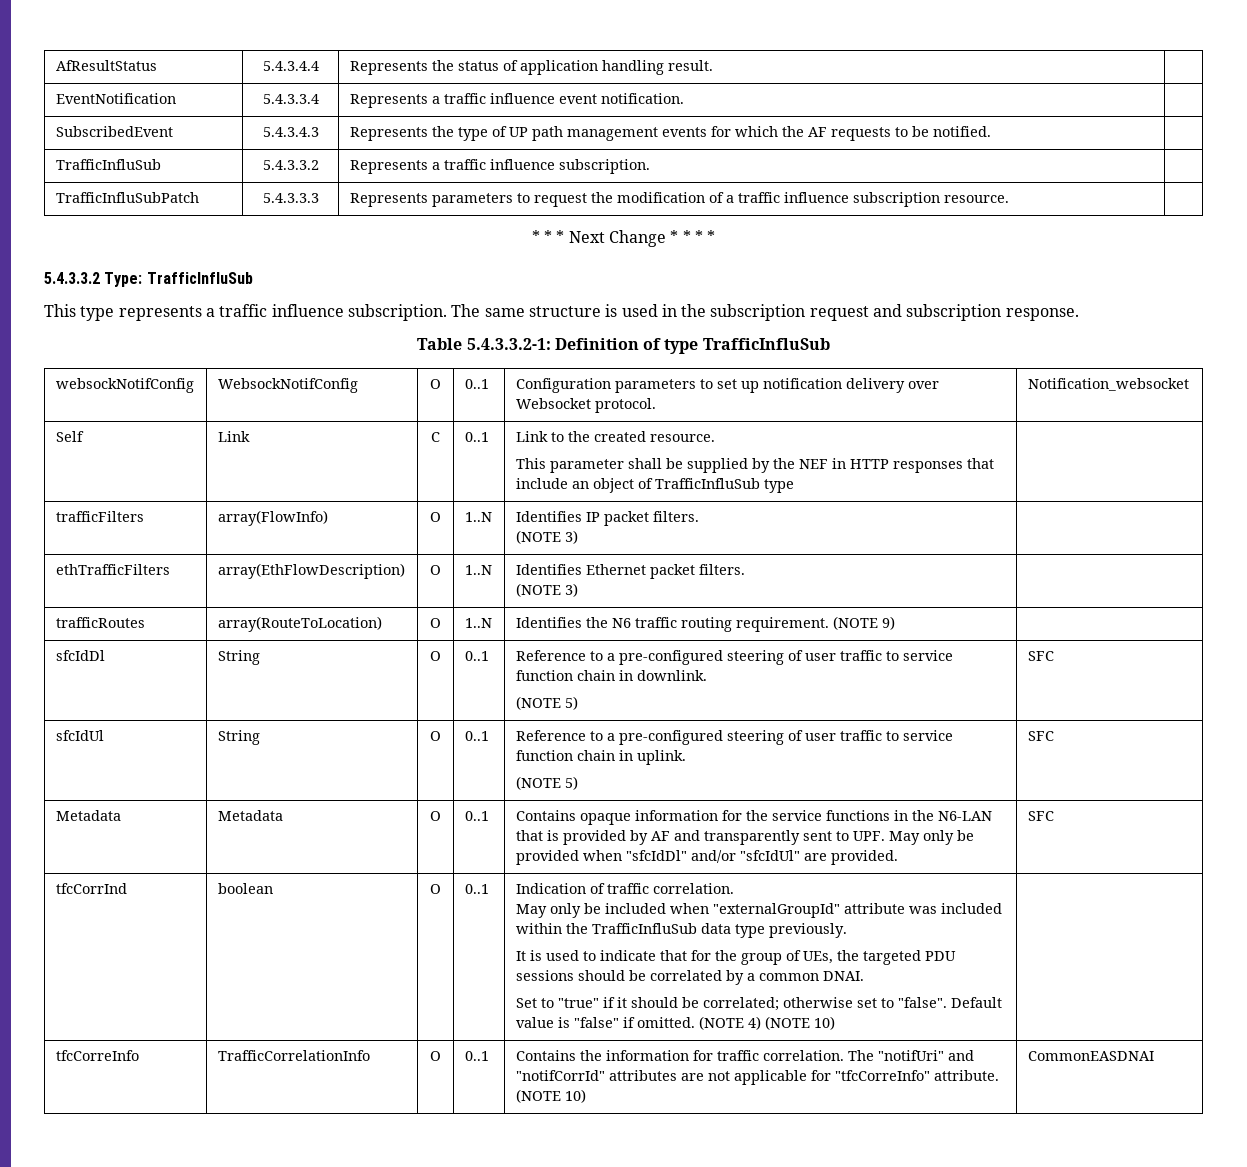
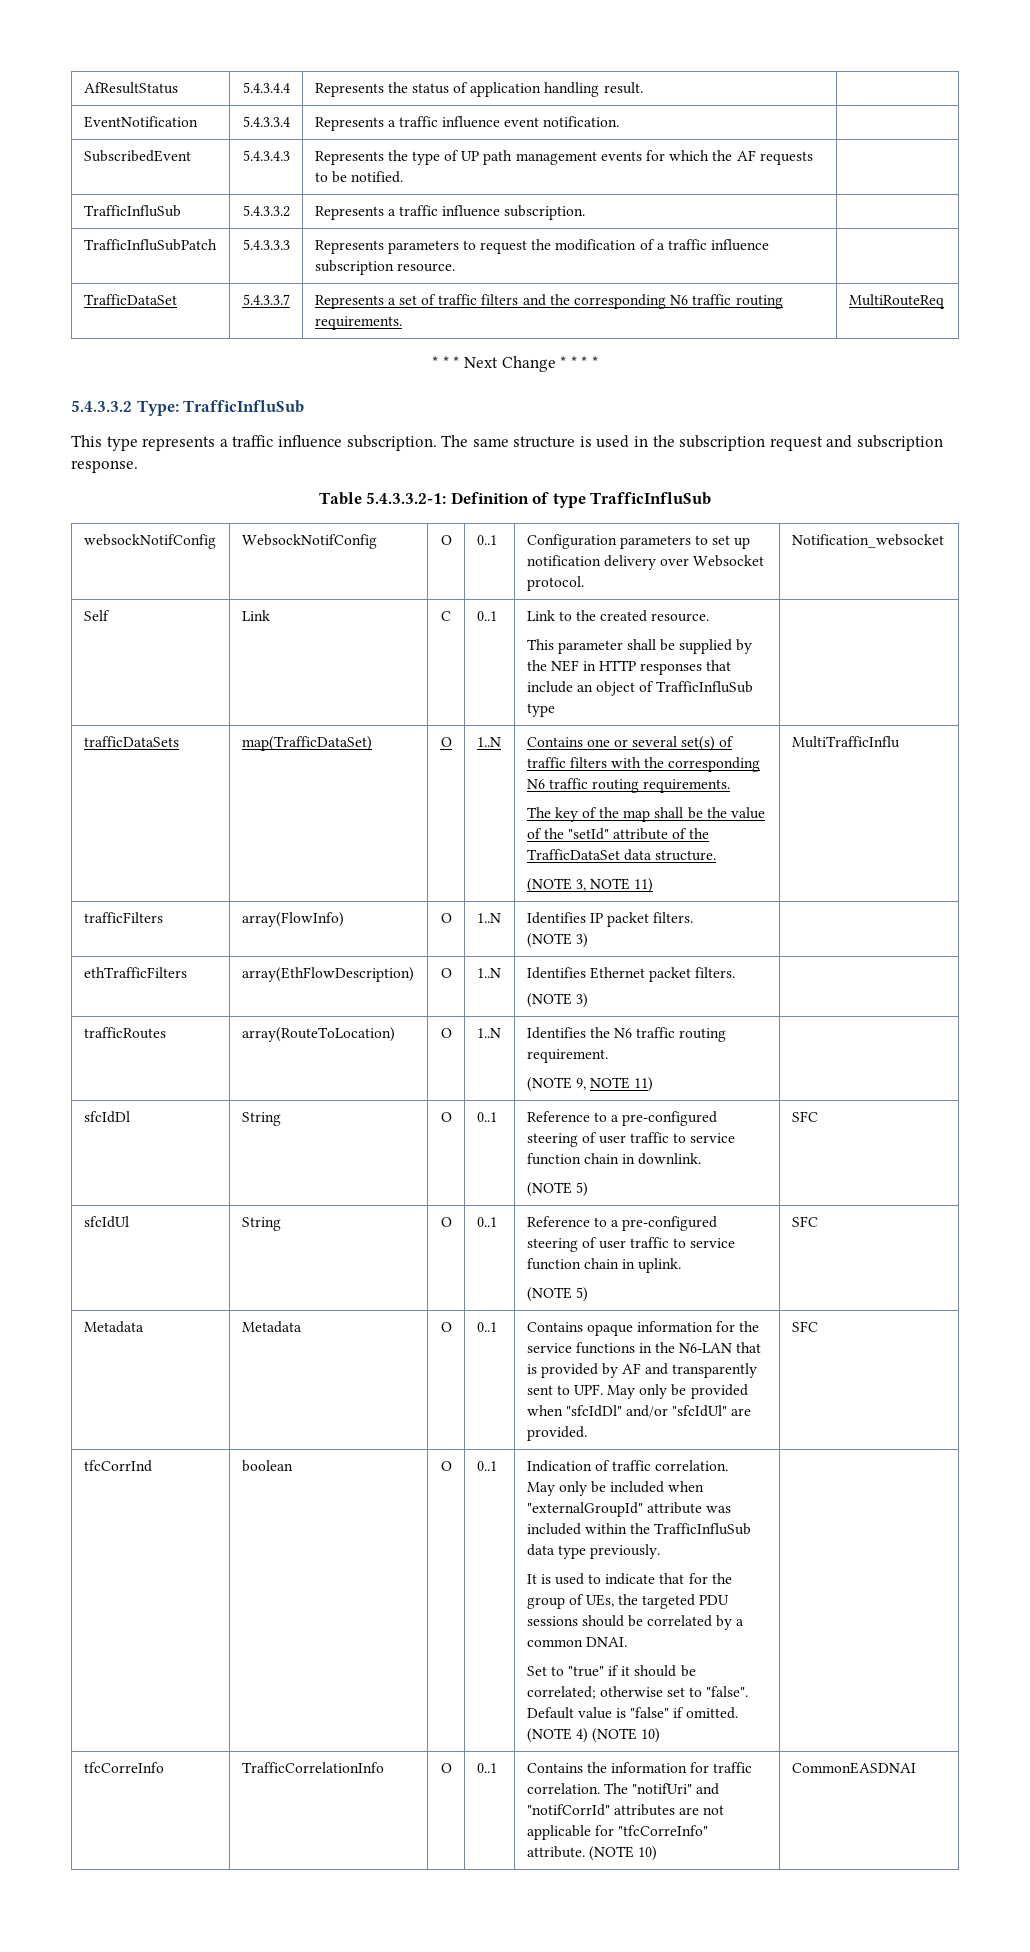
+ TrafficDataSet | 5.4.3.3.7 | Represents a set of traffic filters and the corresponding N6 traffic routing requirements. | MultiRouteReq
+ trafficDataSets | map(TrafficDataSet) | O | 1..N | Contains one or several set(s) of traffic filters with the corresponding N6 traffic routing requirements.
+ The key of the map shall be the value of the "setId" attribute of the TrafficDataSet data structure.
+ (NOTE 3, NOTE 11) | MultiTrafficInflu
- trafficRoutes | array(RouteToLocation) | O | 1..N | Identifies the N6 traffic routing requirement. (NOTE 9) |
+ trafficRoutes | array(RouteToLocation) | O | 1..N | Identifies the N6 traffic routing requirement.
+ (NOTE 9, NOTE 11) |

